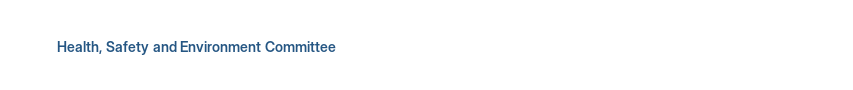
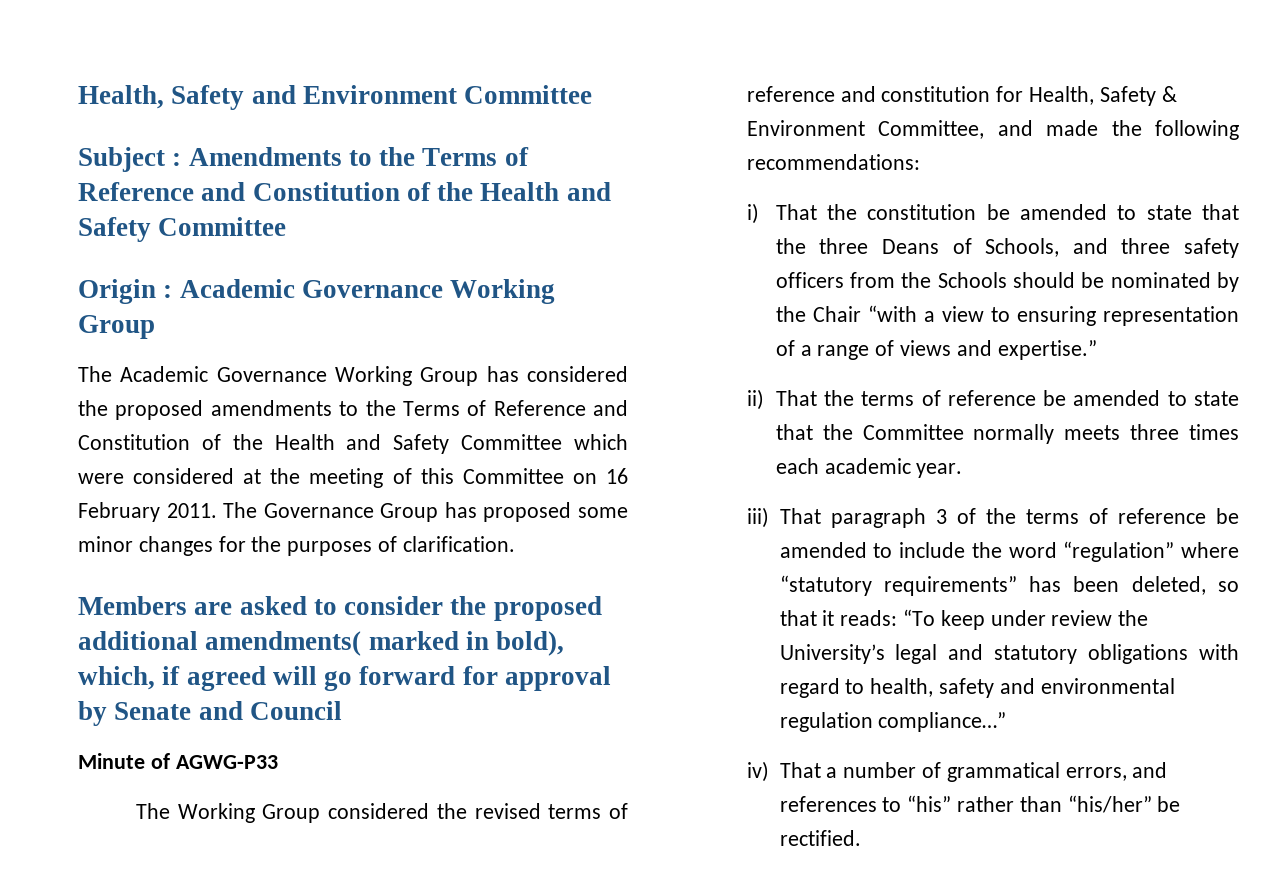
+ Subject : Amendments to the Terms of Reference and Constitution of the Health and Safety Committee
+ Origin : Academic Governance Working Group
+ The Academic Governance Working Group has considered the proposed amendments to the Terms of Reference and Constitution of the Health and Safety Committee which were considered at the meeting of this Committee on 16 February 2011. The Governance Group has proposed some minor changes for the purposes of clarification.
+ Members are asked to consider the proposed additional amendments( marked in bold), which, if agreed will go forward for approval by Senate and Council
+ Minute of AGWG-P33
+ The Working Group considered the revised terms of reference and constitution for Health, Safety & Environment Committee, and made the following recommendations:
+ i) That the constitution be amended to state that the three Deans of Schools, and three safety officers from the Schools should be nominated by the Chair “with a view to ensuring representation of a range of views and expertise.”
+ ii) That the terms of reference be amended to state that the Committee normally meets three times each academic year.
+ iii) That paragraph 3 of the terms of reference be amended to include the word “regulation” where “statutory requirements” has been deleted, so that it reads: “To keep under review the University’s legal and statutory obligations with regard to health, safety and environmental regulation compliance…”
+ iv) That a number of grammatical errors, and references to “his” rather than “his/her” be rectified.

